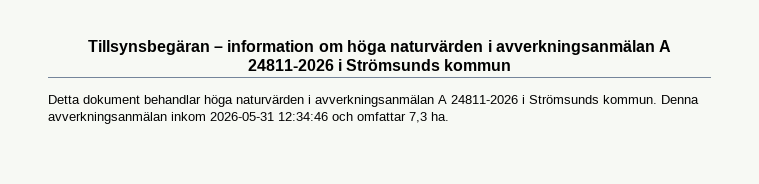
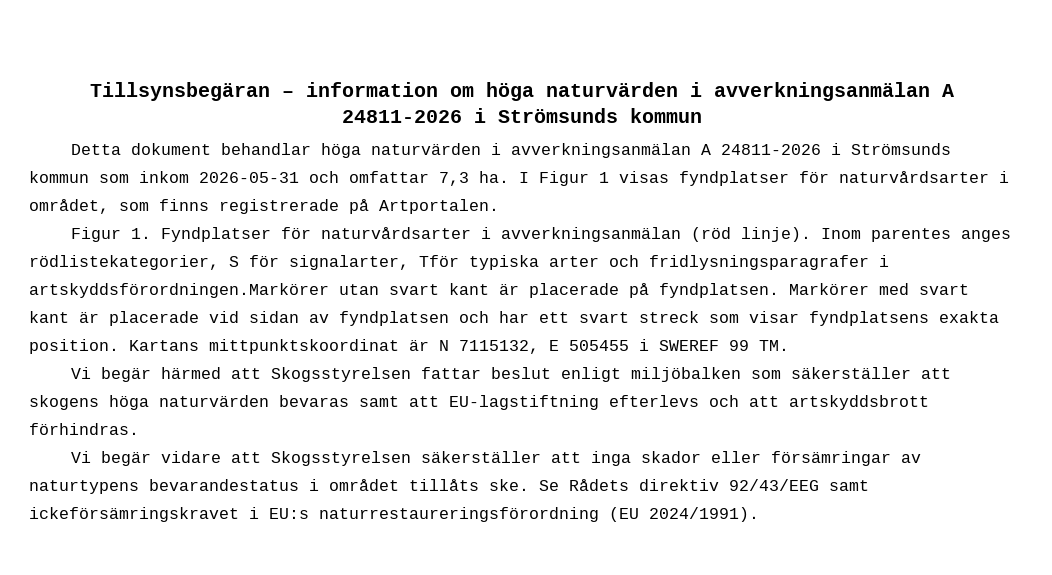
- Detta dokument behandlar höga naturvärden i avverkningsanmälan A 24811-2026 i Strömsunds kommun. Denna avverkningsanmälan inkom 2026-05-31 12:34:46 och omfattar 7,3 ha.
+ Detta dokument behandlar höga naturvärden i avverkningsanmälan A 24811-2026 i Strömsunds kommun som inkom 2026-05-31 och omfattar 7,3 ha.
+ I Figur 1 visas fyndplatser för naturvårdsarter i området, som finns registrerade på Artportalen.
+ Figur 1. Fyndplatser för naturvårdsarter i avverkningsanmälan (röd linje). Inom parentes anges rödlistekategorier, S för signalarter, Tför typiska arter och fridlysningsparagrafer i artskyddsförordningen.Markörer utan svart kant är placerade på fyndplatsen. Markörer med svart kant är placerade vid sidan av fyndplatsen och har ett svart streck som visar fyndplatsens exakta position. Kartans mittpunktskoordinat är N 7115132, E 505455 i SWEREF 99 TM.
+ Vi begär härmed att Skogsstyrelsen fattar beslut enligt miljöbalken som säkerställer att skogens höga naturvärden bevaras samt att EU-lagstiftning efterlevs och att artskyddsbrott förhindras.
+ Vi begär vidare att Skogsstyrelsen säkerställer att inga skador eller försämringar av naturtypens bevarandestatus i området tillåts ske. Se Rådets direktiv 92/43/EEG samt ickeförsämringskravet i EU:s naturrestaureringsförordning (EU 2024/1991).

